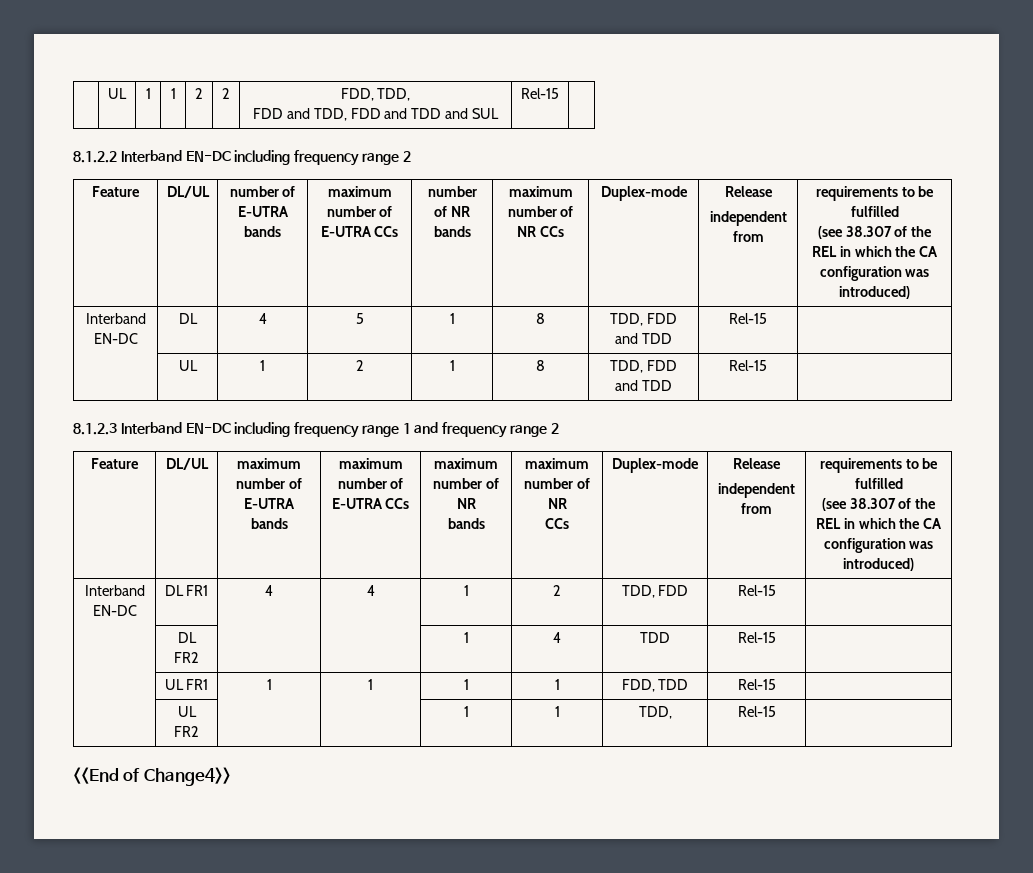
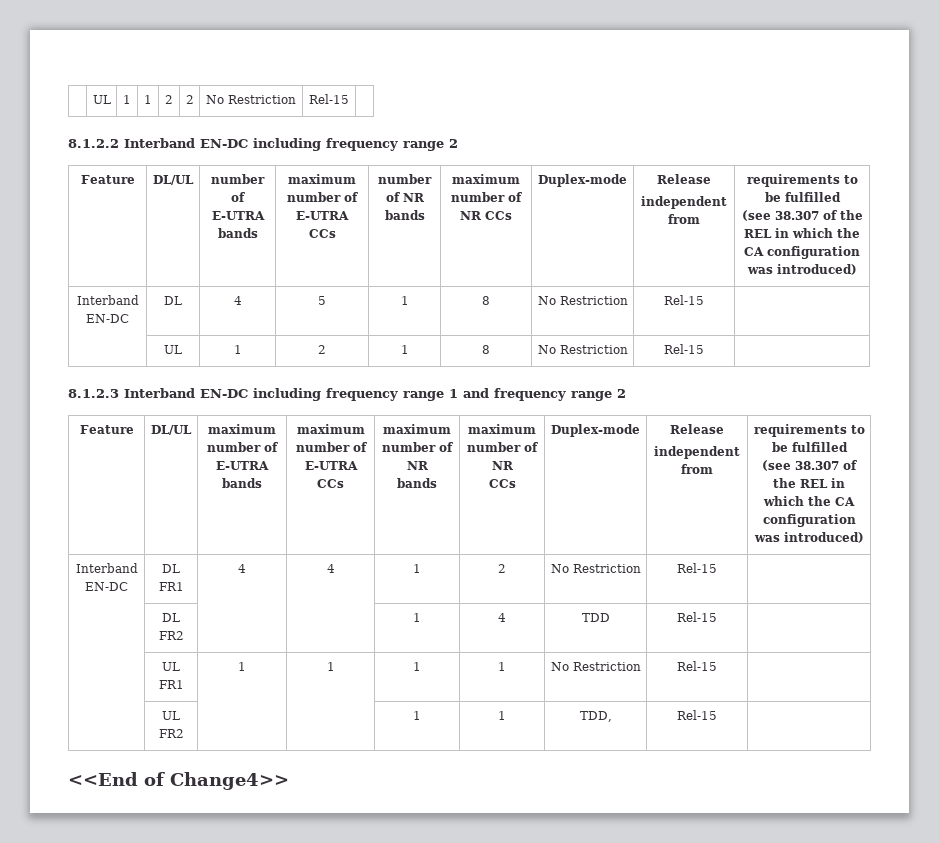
- | UL | 1 | 1 | 2 | 2 | FDD, TDD,
- FDD and TDD, FDD and TDD and SUL | Rel-15 |
+ | UL | 1 | 1 | 2 | 2 | No Restriction | Rel-15 |
- Interband EN-DC | DL | 4 | 5 | 1 | 8 | TDD, FDD and TDD | Rel-15 |
+ Interband EN-DC | DL | 4 | 5 | 1 | 8 | No Restriction | Rel-15 |
- | UL | 1 | 2 | 1 | 8 | TDD, FDD and TDD | Rel-15 |
+ | UL | 1 | 2 | 1 | 8 | No Restriction | Rel-15 |
- Interband EN-DC | DL FR1 | 4 | 4 | 1 | 2 | TDD, FDD | Rel-15 |
+ Interband EN-DC | DL FR1 | 4 | 4 | 1 | 2 | No Restriction | Rel-15 |
- | UL FR1 | 1 | 1 | 1 | 1 | FDD, TDD | Rel-15 |
+ | UL FR1 | 1 | 1 | 1 | 1 | No Restriction | Rel-15 |

